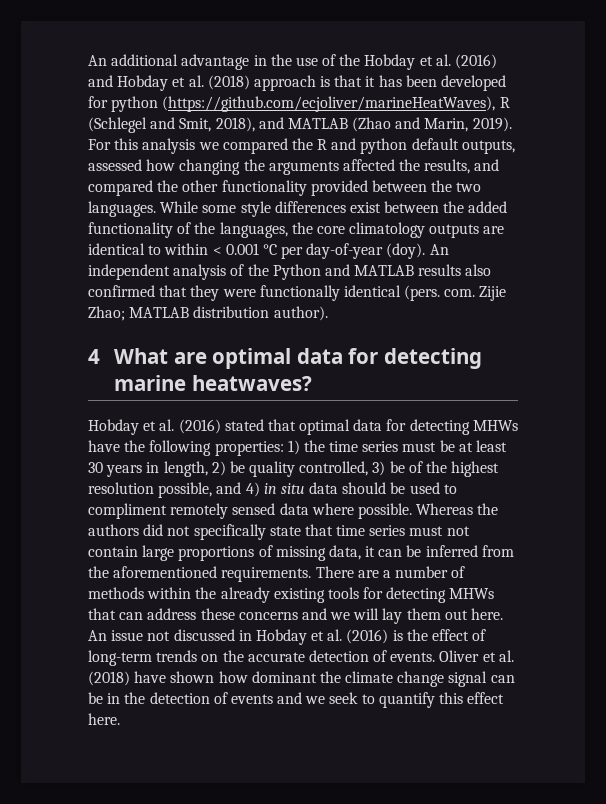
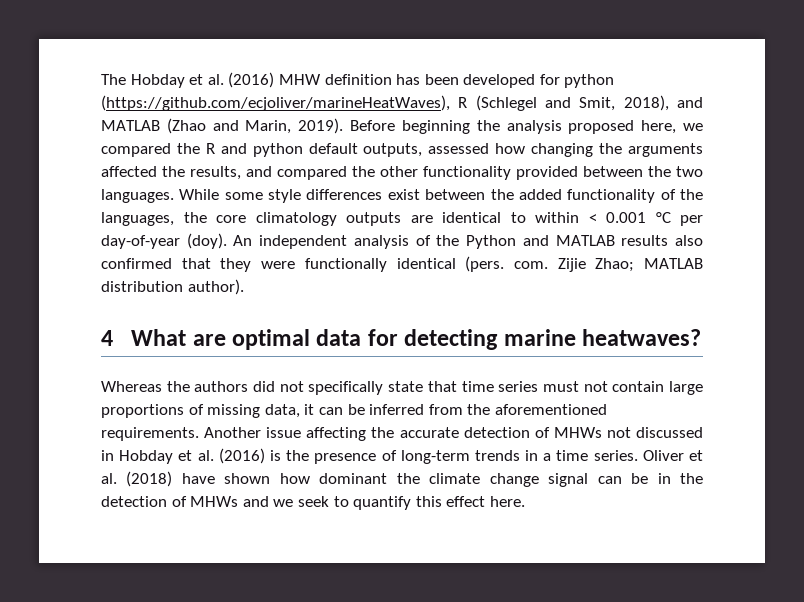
- An additional advantage in the use of the Hobday et al. (2016) and Hobday et al. (2018) approach is that it has been developed for python (https://github.com/ecjoliver/marineHeatWaves), R (Schlegel and Smit, 2018), and MATLAB (Zhao and Marin, 2019).
+ The Hobday et al. (2016) MHW definition has been developed for python (https://github.com/ecjoliver/marineHeatWaves), R (Schlegel and Smit, 2018), and MATLAB (Zhao and Marin, 2019).
- For this analysis we compared the R and python default outputs, assessed how changing the arguments affected the results, and compared the other functionality provided between the two languages.
+ Before beginning the analysis proposed here, we compared the R and python default outputs, assessed how changing the arguments affected the results, and compared the other functionality provided between the two languages.
- Hobday et al. (2016) stated that optimal data for detecting MHWs have the following properties: 1) the time series must be at least 30 years in length, 2) be quality controlled, 3) be of the highest resolution possible, and 4) in situ data should be used to compliment remotely sensed data where possible.
- There are a number of methods within the already existing tools for detecting MHWs that can address these concerns and we will lay them out here. An issue not discussed in Hobday et al. (2016) is the effect of long-term trends on the accurate detection of events.
+ Another issue affecting the accurate detection of MHWs not discussed in Hobday et al. (2016) is the presence of long-term trends in a time series.
- Oliver et al. (2018) have shown how dominant the climate change signal can be in the detection of events and we seek to quantify this effect here.
+ Oliver et al. (2018) have shown how dominant the climate change signal can be in the detection of MHWs and we seek to quantify this effect here.

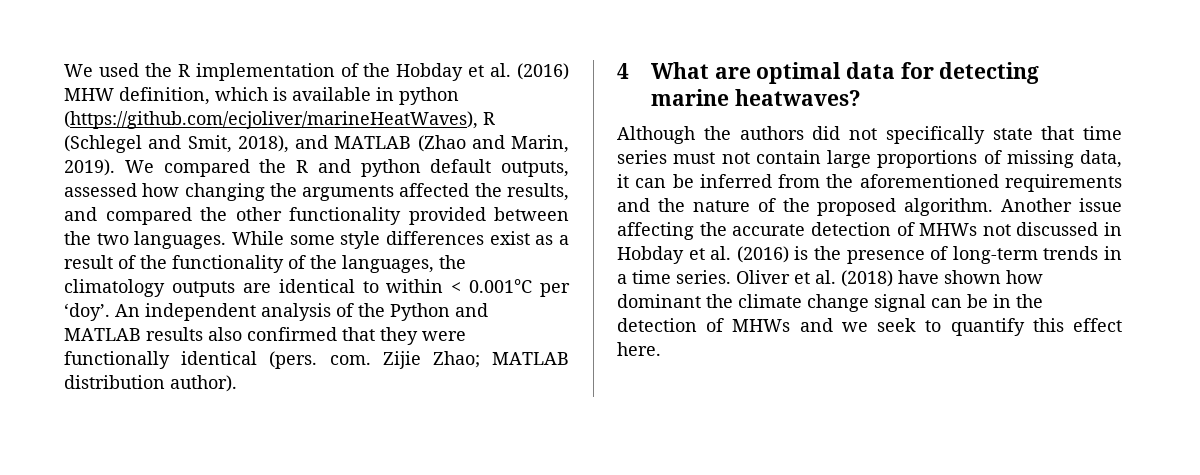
- The Hobday et al. (2016) MHW definition has been developed for python (https://github.com/ecjoliver/marineHeatWaves), R (Schlegel and Smit, 2018), and MATLAB (Zhao and Marin, 2019).
+ We used the R implementation of the Hobday et al. (2016) MHW definition, which is available in python (https://github.com/ecjoliver/marineHeatWaves), R (Schlegel and Smit, 2018), and MATLAB (Zhao and Marin, 2019).
- Before beginning the analysis proposed here, we compared the R and python default outputs, assessed how changing the arguments affected the results, and compared the other functionality provided between the two languages.
+ We compared the R and python default outputs, assessed how changing the arguments affected the results, and compared the other functionality provided between the two languages.
- While some style differences exist between the added functionality of the languages, the core climatology outputs are identical to within < 0.001 °C per day-of-year (doy).
+ While some style differences exist as a result of the functionality of the languages, the climatology outputs are identical to within < 0.001°C per ‘doy’.
- Whereas the authors did not specifically state that time series must not contain large proportions of missing data, it can be inferred from the aforementioned requirements.
+ Although the authors did not specifically state that time series must not contain large proportions of missing data, it can be inferred from the aforementioned requirements and the nature of the proposed algorithm.

